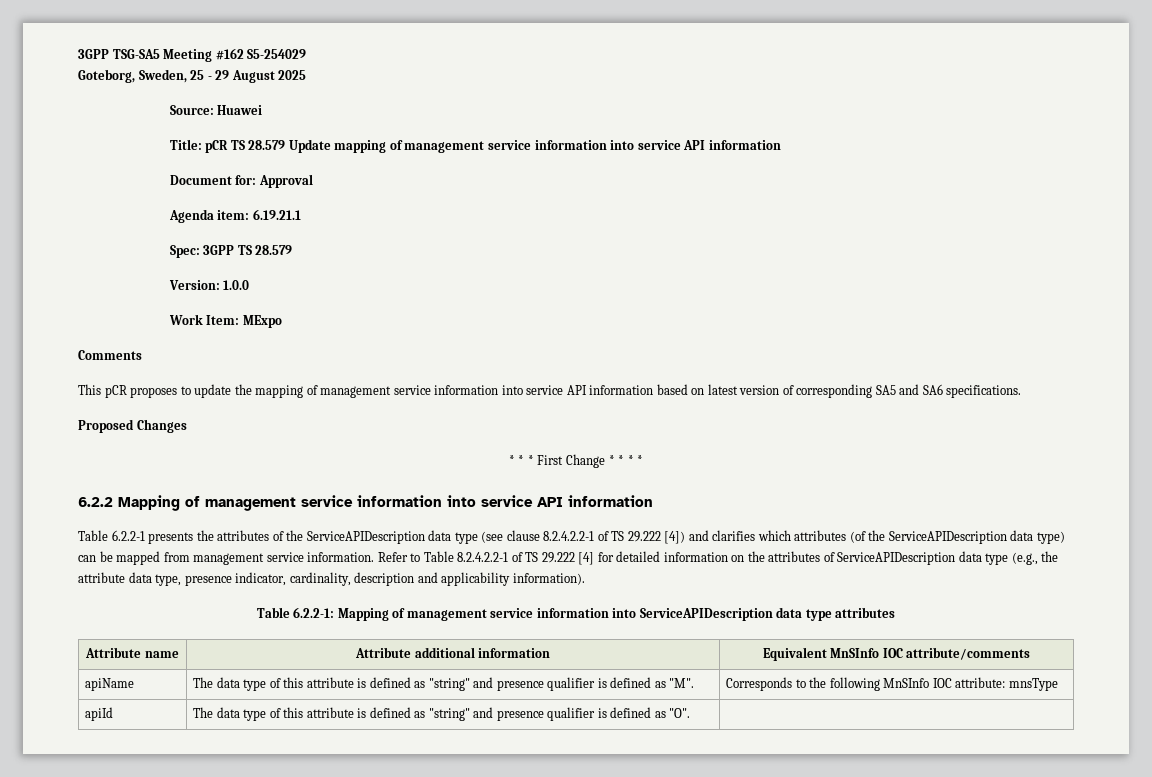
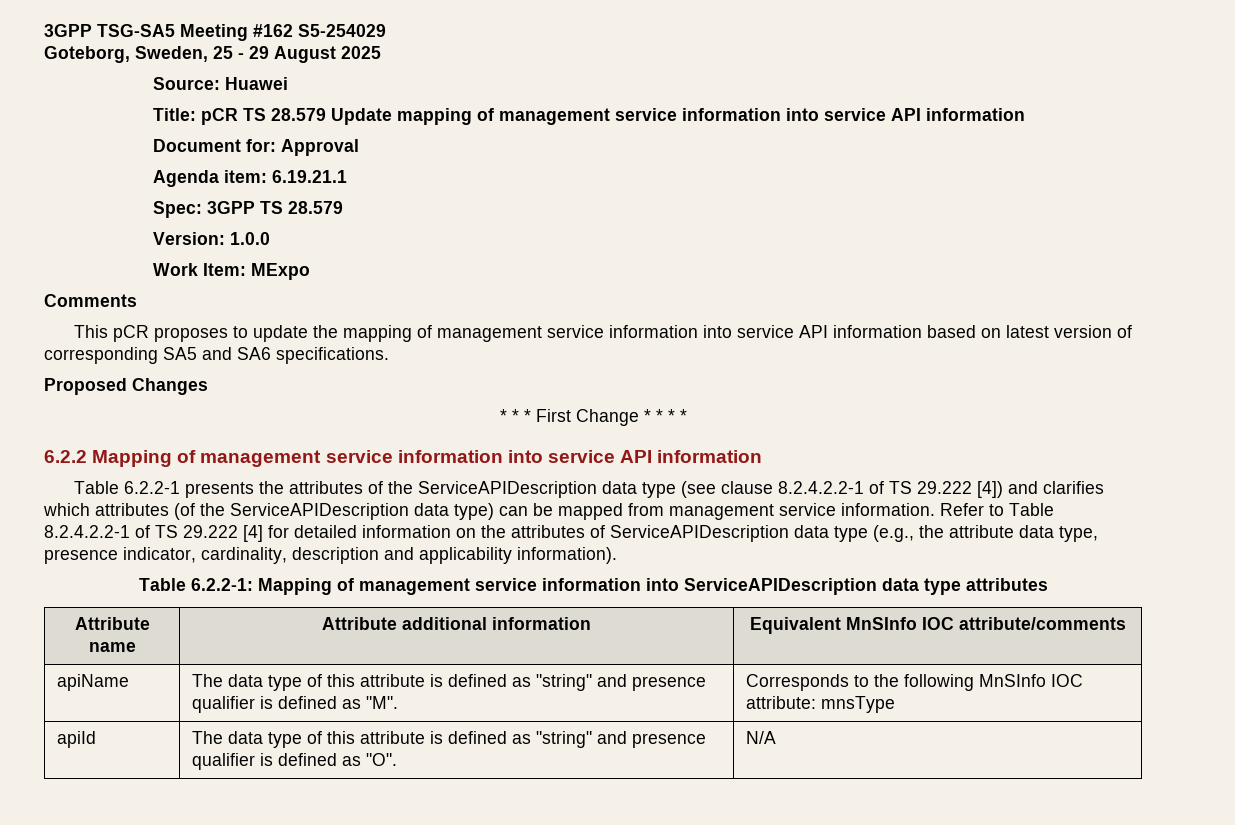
- apiId | The data type of this attribute is defined as "string" and presence qualifier is defined as "O". |
+ apiId | The data type of this attribute is defined as "string" and presence qualifier is defined as "O". | N/A

